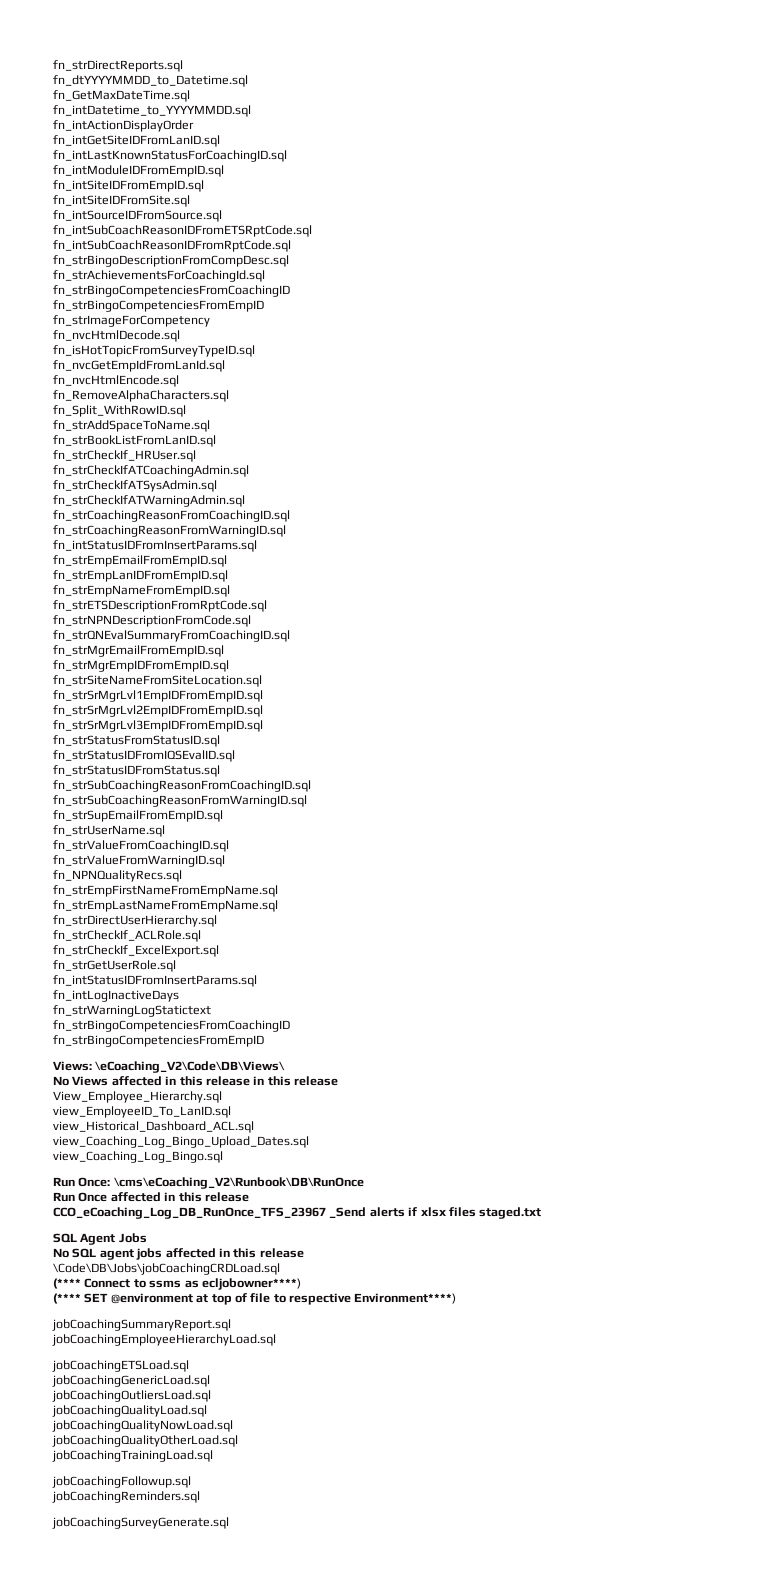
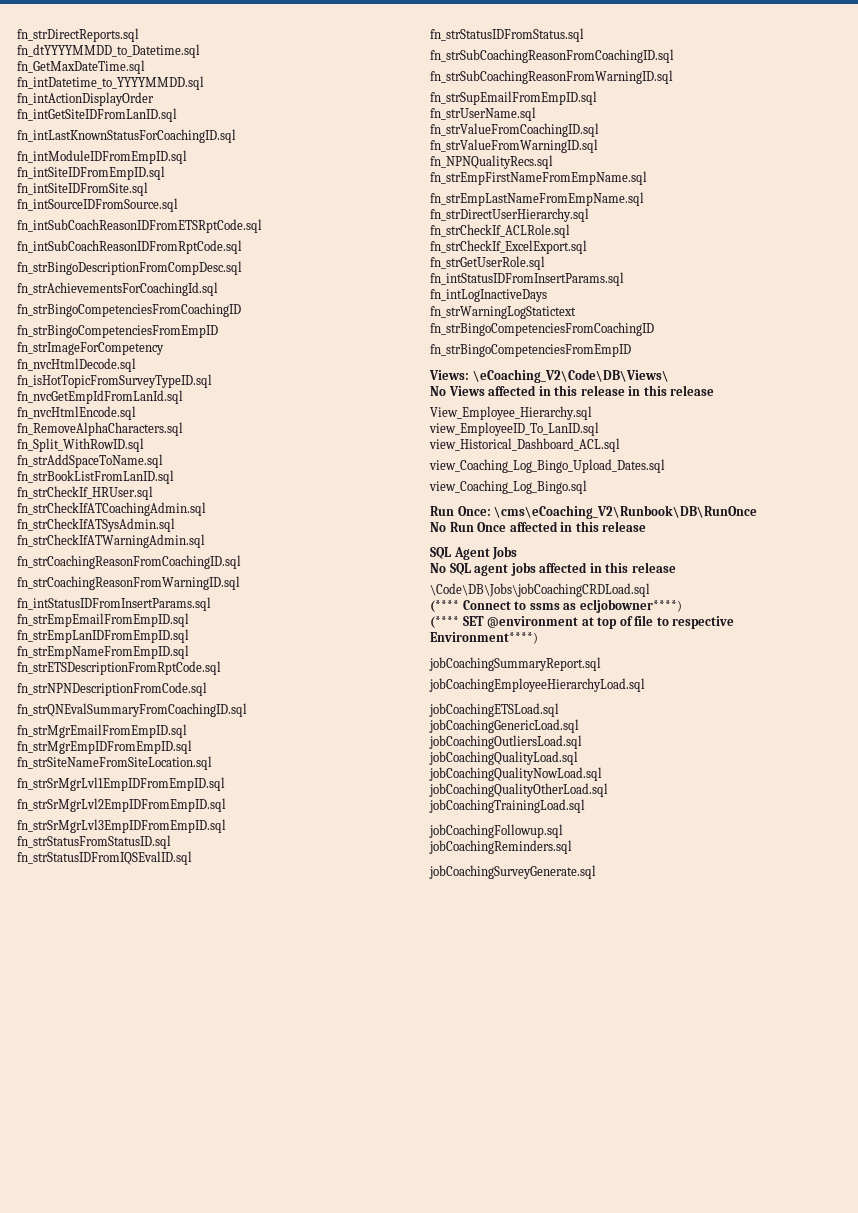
- Run Once affected in this release
+ No Run Once affected in this release
- CCO_eCoaching_Log_DB_RunOnce_TFS_23967 _Send alerts if xlsx files staged.txt

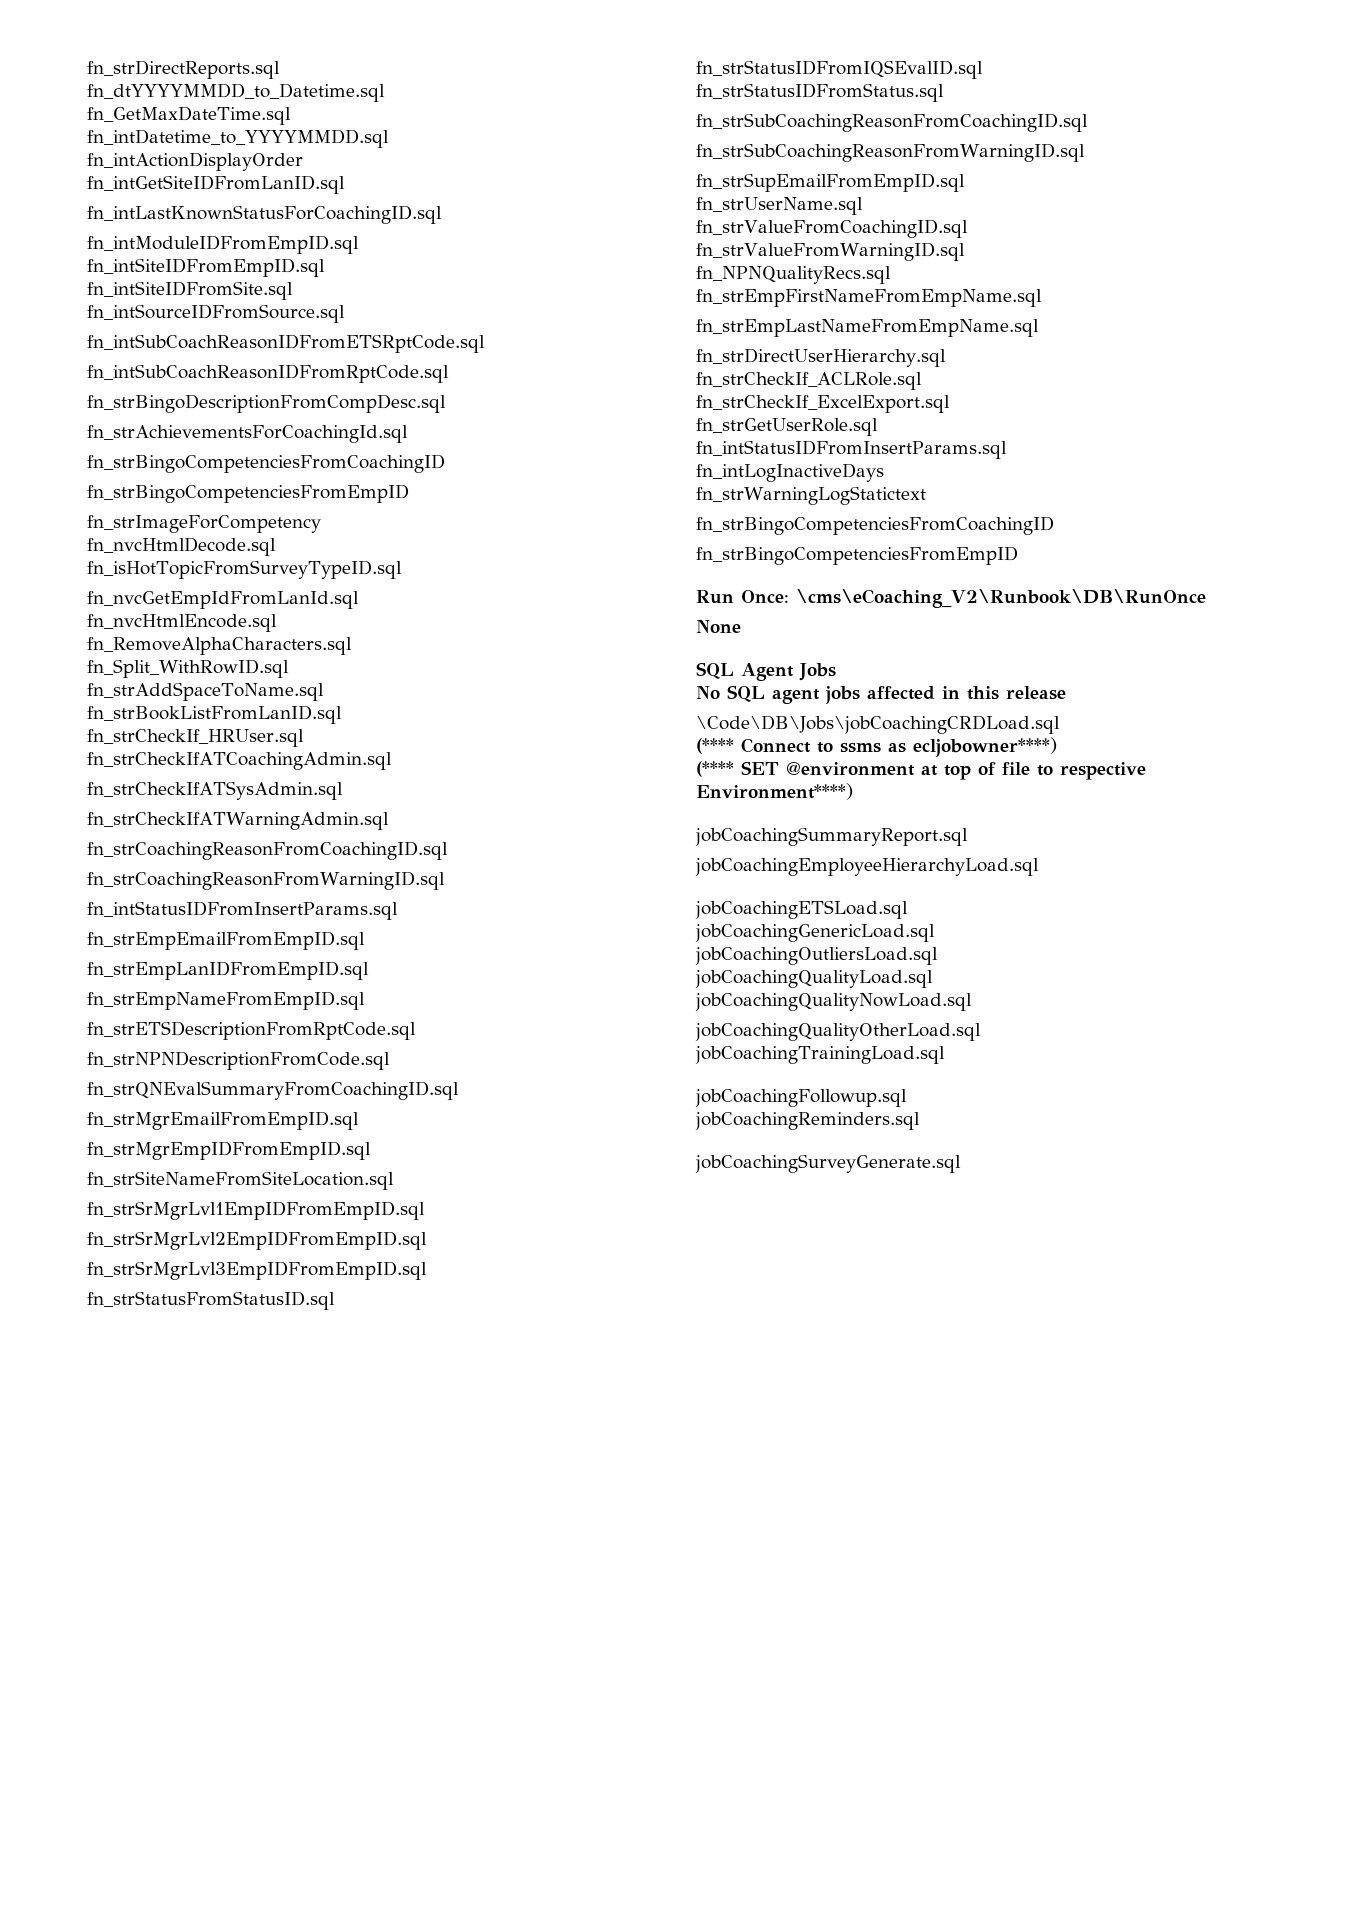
- Views: \eCoaching_V2\Code\DB\Views\
- No Views affected in this release in this release
- View_Employee_Hierarchy.sql
- view_EmployeeID_To_LanID.sql
- view_Historical_Dashboard_ACL.sql
- view_Coaching_Log_Bingo_Upload_Dates.sql
- view_Coaching_Log_Bingo.sql
  Run Once: \cms\eCoaching_V2\Runbook\DB\RunOnce
- No Run Once affected in this release
+ None

